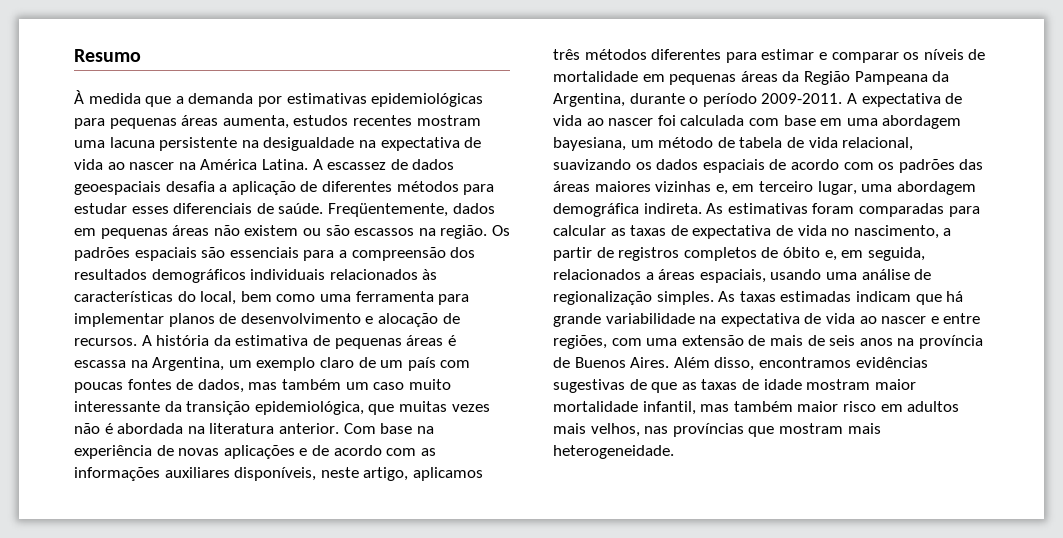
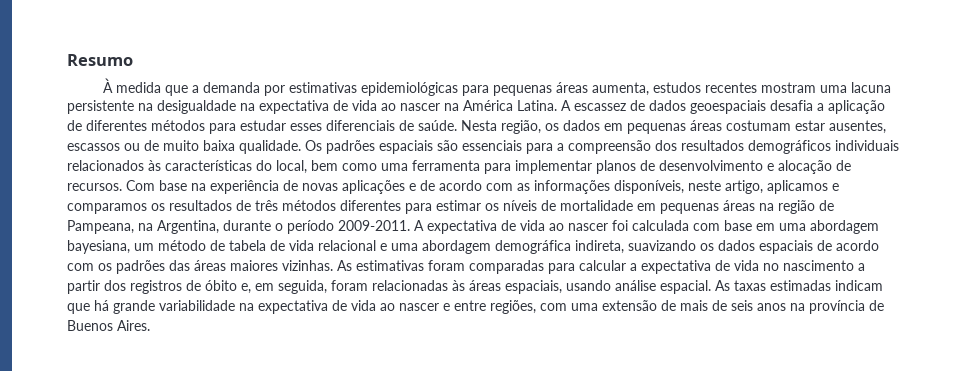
- Freqüentemente, dados em pequenas áreas não existem ou são escassos na região.
+ Nesta região, os dados em pequenas áreas costumam estar ausentes, escassos ou de muito baixa qualidade.
- A história da estimativa de pequenas áreas é escassa na Argentina, um exemplo claro de um país com poucas fontes de dados, mas também um caso muito interessante da transição epidemiológica, que muitas vezes não é abordada na literatura anterior.
- Com base na experiência de novas aplicações e de acordo com as informações auxiliares disponíveis, neste artigo, aplicamos três métodos diferentes para estimar e comparar os níveis de mortalidade em pequenas áreas da Região Pampeana da Argentina, durante o período 2009-2011.
+ Com base na experiência de novas aplicações e de acordo com as informações disponíveis, neste artigo, aplicamos e comparamos os resultados de três métodos diferentes para estimar os níveis de mortalidade em pequenas áreas na região de Pampeana, na Argentina, durante o período 2009-2011.
- A expectativa de vida ao nascer foi calculada com base em uma abordagem bayesiana, um método de tabela de vida relacional, suavizando os dados espaciais de acordo com os padrões das áreas maiores vizinhas e, em terceiro lugar, uma abordagem demográfica indireta.
+ A expectativa de vida ao nascer foi calculada com base em uma abordagem bayesiana, um método de tabela de vida relacional e uma abordagem demográfica indireta, suavizando os dados espaciais de acordo com os padrões das áreas maiores vizinhas.
- As estimativas foram comparadas para calcular as taxas de expectativa de vida no nascimento, a partir de registros completos de óbito e, em seguida, relacionados a áreas espaciais, usando uma análise de regionalização simples.
+ As estimativas foram comparadas para calcular a expectativa de vida no nascimento a partir dos registros de óbito e, em seguida, foram relacionadas às áreas espaciais, usando análise espacial.
- Além disso, encontramos evidências sugestivas de que as taxas de idade mostram maior mortalidade infantil, mas também maior risco em adultos mais velhos, nas províncias que mostram mais heterogeneidade.

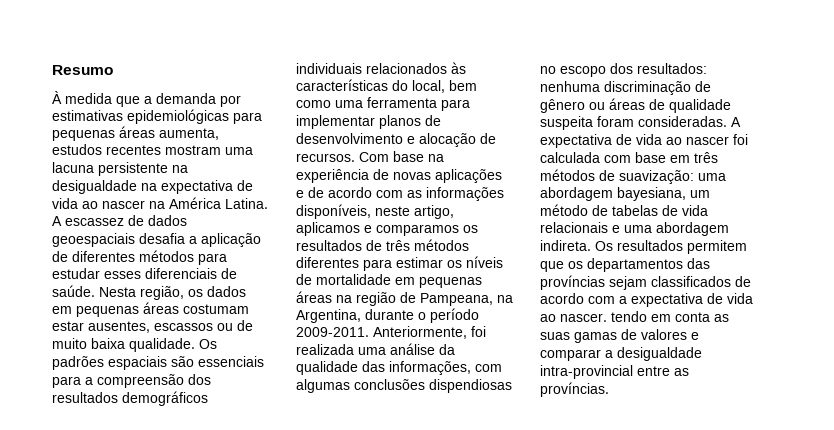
+ Anteriormente, foi realizada uma análise da qualidade das informações, com algumas conclusões dispendiosas no escopo dos resultados: nenhuma discriminação de gênero ou áreas de qualidade suspeita foram consideradas.
- A expectativa de vida ao nascer foi calculada com base em uma abordagem bayesiana, um método de tabela de vida relacional e uma abordagem demográfica indireta, suavizando os dados espaciais de acordo com os padrões das áreas maiores vizinhas. As estimativas foram comparadas para calcular a expectativa de vida no nascimento a partir dos registros de óbito e, em seguida, foram relacionadas às áreas espaciais, usando análise espacial. As taxas estimadas indicam que há grande variabilidade na expectativa de vida ao nascer e entre regiões, com uma extensão de mais de seis anos na província de Buenos Aires.
+ A expectativa de vida ao nascer foi calculada com base em três métodos de suavização: uma abordagem bayesiana, um método de tabelas de vida relacionais e uma abordagem indireta. Os resultados permitem que os departamentos das províncias sejam classificados de acordo com a expectativa de vida ao nascer. tendo em conta as suas gamas de valores e comparar a desigualdade intra-provincial entre as províncias.

